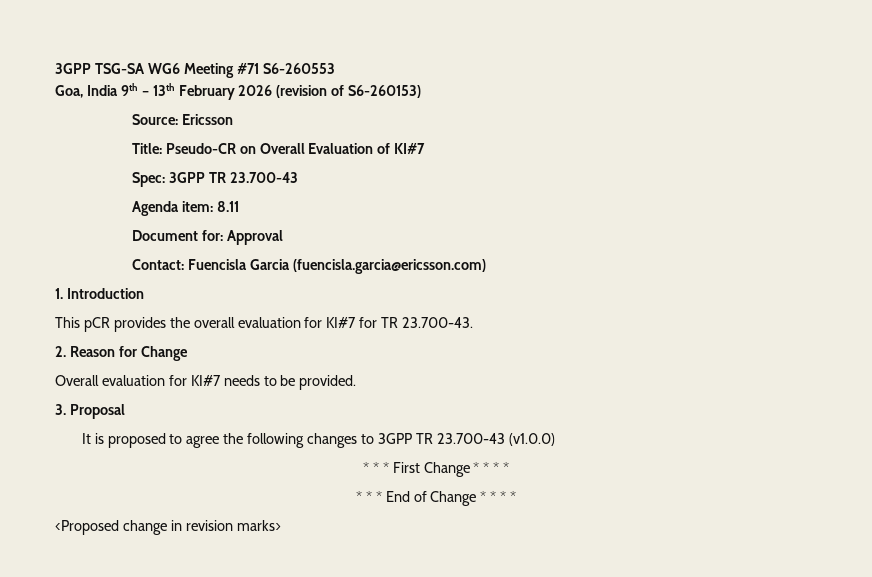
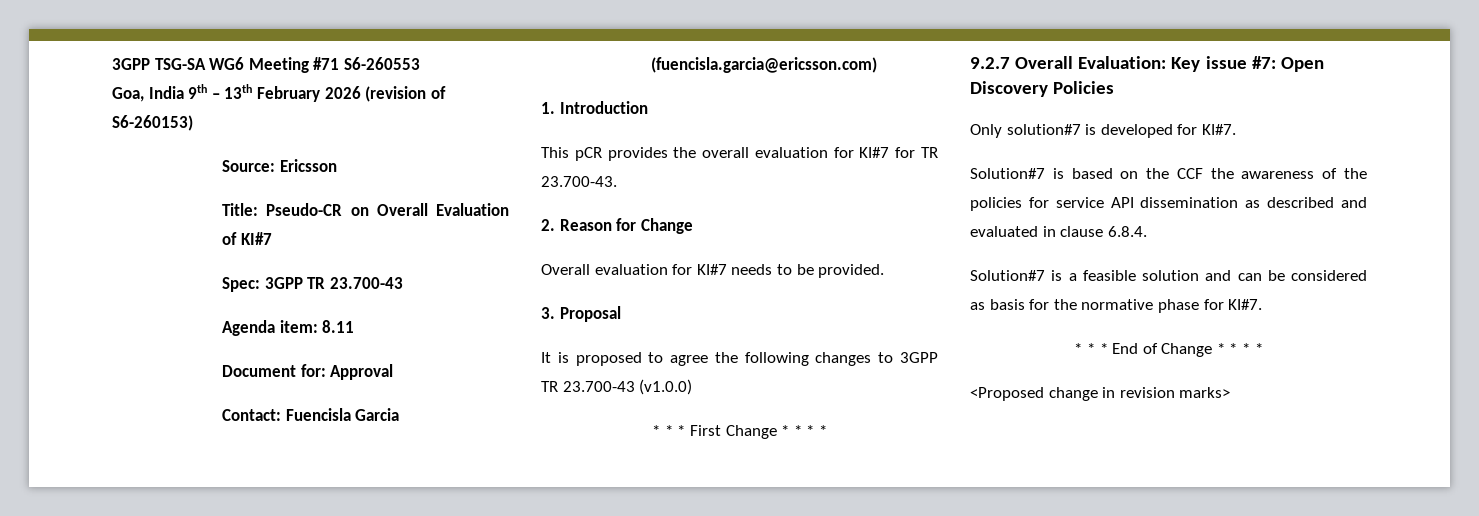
+ 9.2.7 Overall Evaluation: Key issue #7: Open Discovery Policies
+ Only solution#7 is developed for KI#7.
+ Solution#7 is based on the CCF the awareness of the policies for service API dissemination as described and evaluated in clause 6.8.4.
+ Solution#7 is a feasible solution and can be considered as basis for the normative phase for KI#7.

